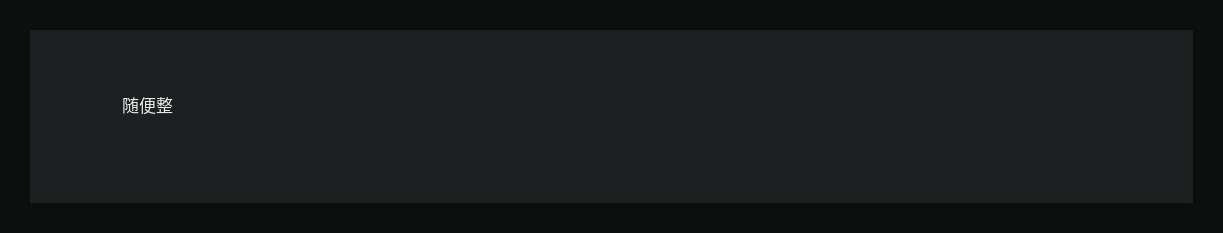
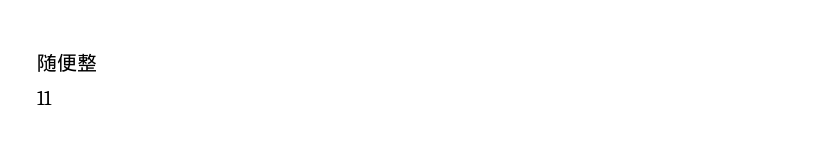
+ 11

